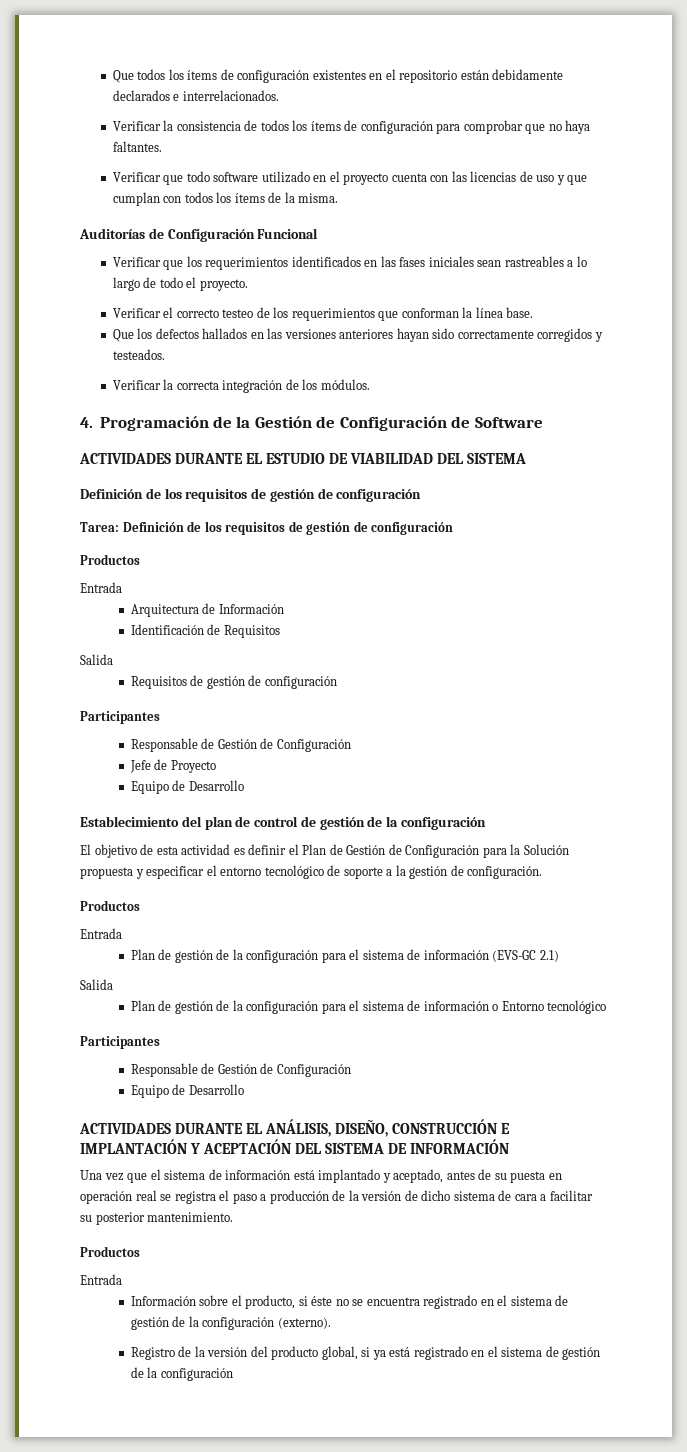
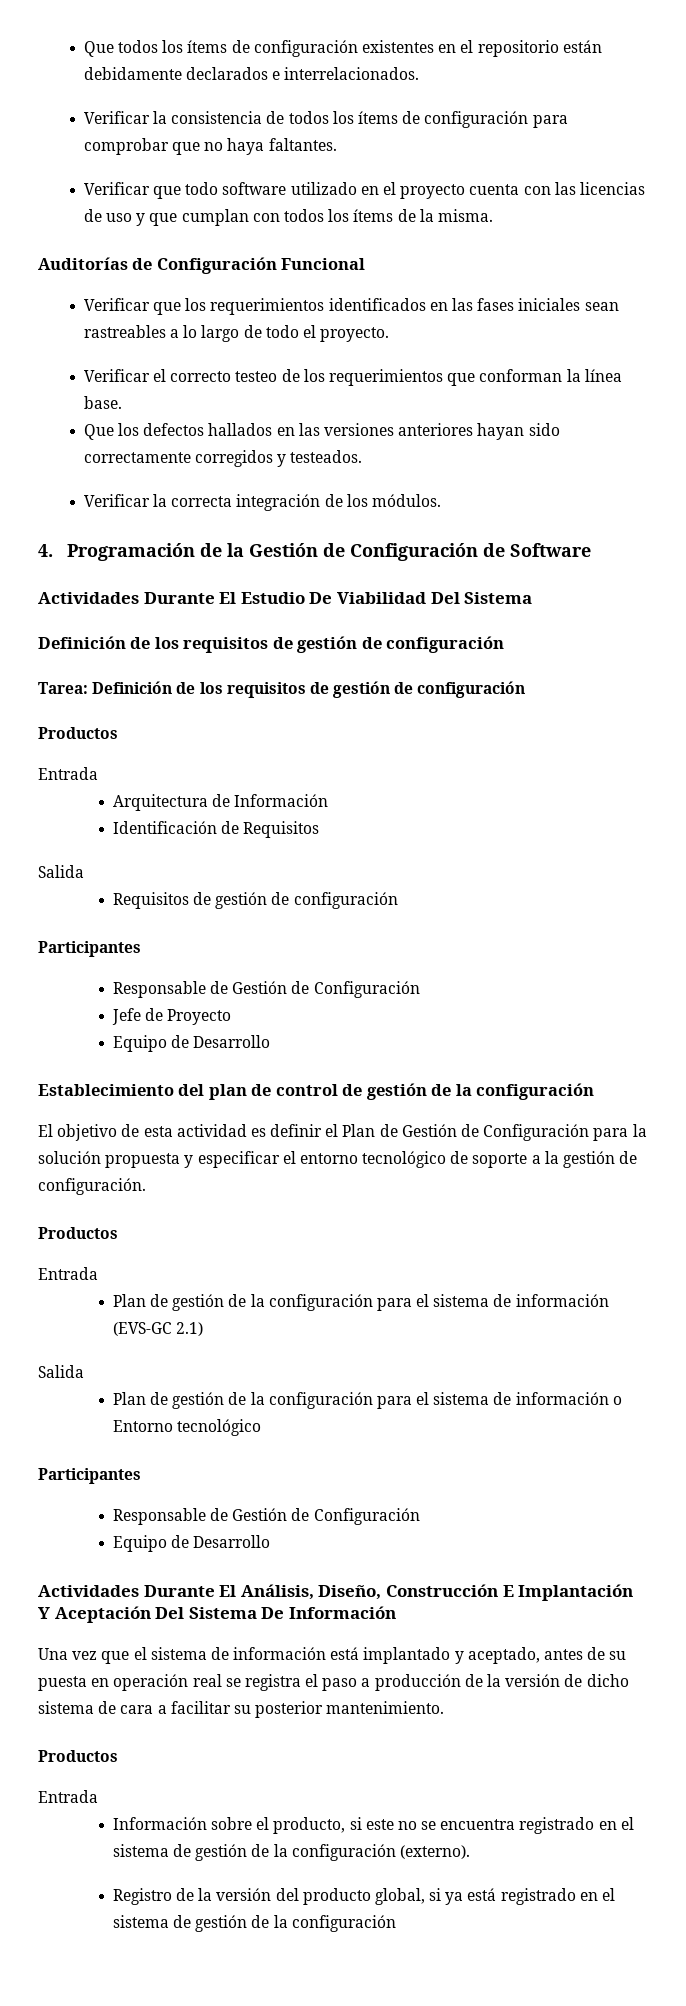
- ACTIVIDADES DURANTE EL ESTUDIO DE VIABILIDAD DEL SISTEMA
+ Actividades Durante El Estudio De Viabilidad Del Sistema
- El objetivo de esta actividad es definir el Plan de Gestión de Configuración para la Solución propuesta y especificar el entorno tecnológico de soporte a la gestión de configuración.
+ El objetivo de esta actividad es definir el Plan de Gestión de Configuración para la solución propuesta y especificar el entorno tecnológico de soporte a la gestión de configuración.
- ACTIVIDADES DURANTE EL ANÁLISIS, DISEÑO, CONSTRUCCIÓN E IMPLANTACIÓN Y ACEPTACIÓN DEL SISTEMA DE INFORMACIÓN
+ Actividades Durante El Análisis, Diseño, Construcción E Implantación Y Aceptación Del Sistema De Información
- Información sobre el producto, si éste no se encuentra registrado en el sistema de gestión de la configuración (externo).
+ Información sobre el producto, si este no se encuentra registrado en el sistema de gestión de la configuración (externo).

